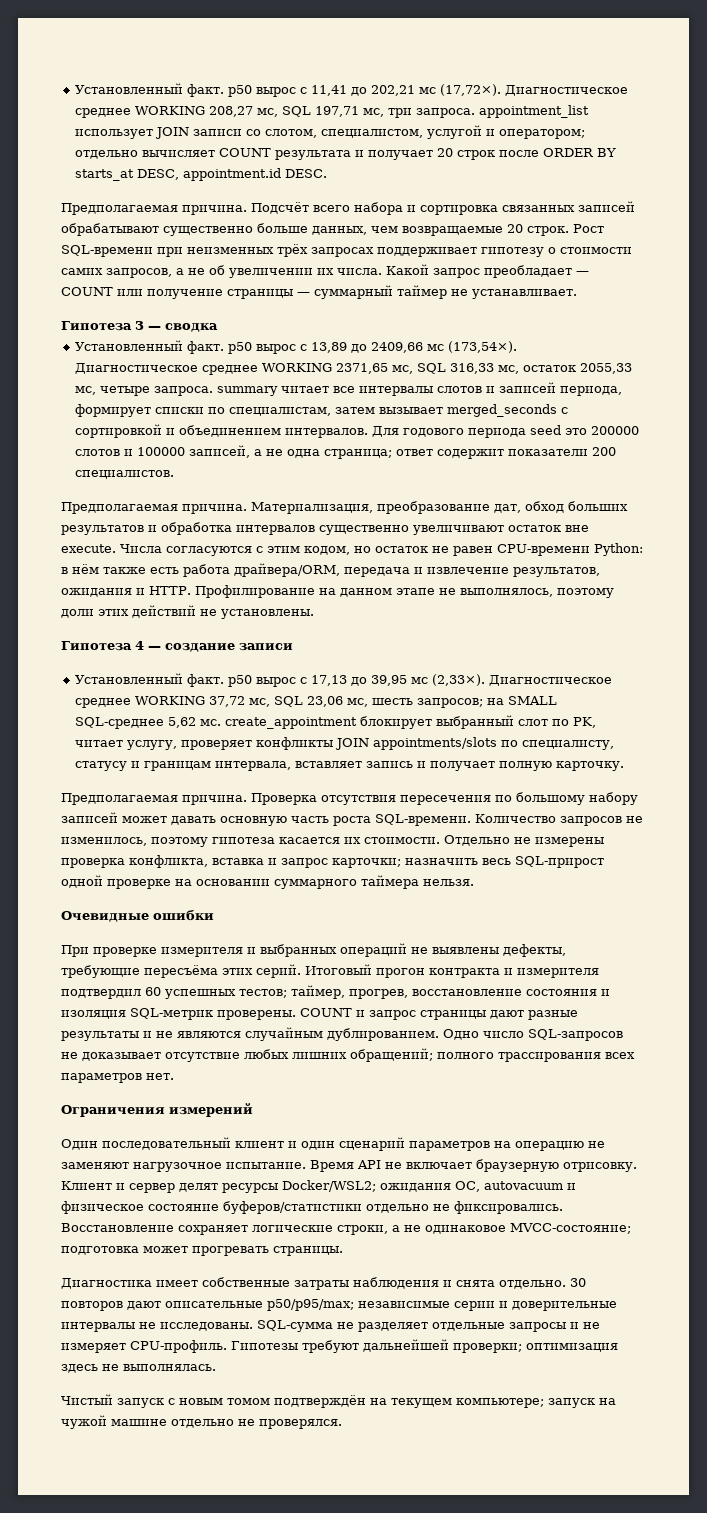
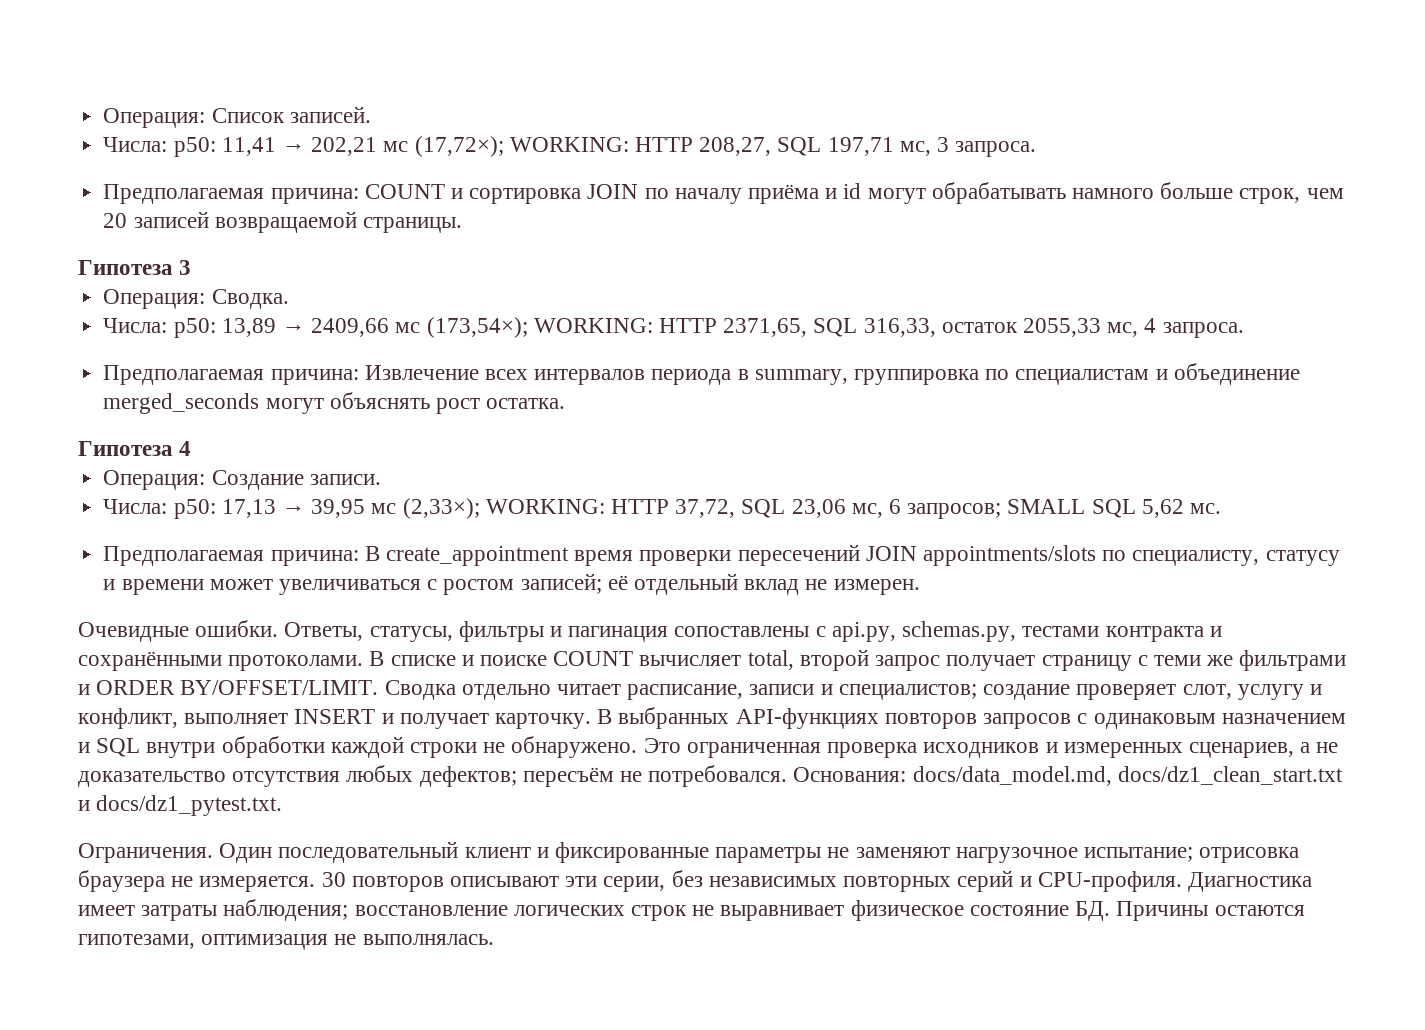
- Установленный факт. p50 вырос с 11,41 до 202,21 мс (17,72×). Диагностическое среднее WORKING 208,27 мс, SQL 197,71 мс, три запроса. appointment_list использует JOIN записи со слотом, специалистом, услугой и оператором; отдельно вычисляет COUNT результата и получает 20 строк после ORDER BY starts_at DESC, appointment.id DESC.
- Предполагаемая причина. Подсчёт всего набора и сортировка связанных записей обрабатывают существенно больше данных, чем возвращаемые 20 строк. Рост SQL-времени при неизменных трёх запросах поддерживает гипотезу о стоимости самих запросов, а не об увеличении их числа. Какой запрос преобладает — COUNT или получение страницы — суммарный таймер не устанавливает.
- Гипотеза 3 — сводка
- Установленный факт. p50 вырос с 13,89 до 2409,66 мс (173,54×). Диагностическое среднее WORKING 2371,65 мс, SQL 316,33 мс, остаток 2055,33 мс, четыре запроса. summary читает все интервалы слотов и записей периода, формирует списки по специалистам, затем вызывает merged_seconds с сортировкой и объединением интервалов. Для годового периода seed это 200000 слотов и 100000 записей, а не одна страница; ответ содержит показатели 200 специалистов.
- Предполагаемая причина. Материализация, преобразование дат, обход больших результатов и обработка интервалов существенно увеличивают остаток вне execute. Числа согласуются с этим кодом, но остаток не равен CPU-времени Python: в нём также есть работа драйвера/ORM, передача и извлечение результатов, ожидания и HTTP. Профилирование на данном этапе не выполнялось, поэтому доли этих действий не установлены.
- Гипотеза 4 — создание записи
- Установленный факт. p50 вырос с 17,13 до 39,95 мс (2,33×). Диагностическое среднее WORKING 37,72 мс, SQL 23,06 мс, шесть запросов; на SMALL SQL-среднее 5,62 мс. create_appointment блокирует выбранный слот по PK, читает услугу, проверяет конфликты JOIN appointments/slots по специалисту, статусу и границам интервала, вставляет запись и получает полную карточку.
- Предполагаемая причина. Проверка отсутствия пересечения по большому набору записей может давать основную часть роста SQL-времени. Количество запросов не изменилось, поэтому гипотеза касается их стоимости. Отдельно не измерены проверка конфликта, вставка и запрос карточки; назначить весь SQL-прирост одной проверке на основании суммарного таймера нельзя.
- Очевидные ошибки
- При проверке измерителя и выбранных операций не выявлены дефекты, требующие пересъёма этих серий. Итоговый прогон контракта и измерителя подтвердил 60 успешных тестов; таймер, прогрев, восстановление состояния и изоляция SQL-метрик проверены. COUNT и запрос страницы дают разные результаты и не являются случайным дублированием. Одно число SQL-запросов не доказывает отсутствие любых лишних обращений; полного трассирования всех параметров нет.
- Ограничения измерений
- Один последовательный клиент и один сценарий параметров на операцию не заменяют нагрузочное испытание. Время API не включает браузерную отрисовку. Клиент и сервер делят ресурсы Docker/WSL2; ожидания ОС, autovacuum и физическое состояние буферов/статистики отдельно не фиксировались. Восстановление сохраняет логические строки, а не одинаковое MVCC-состояние; подготовка может прогревать страницы.
- Диагностика имеет собственные затраты наблюдения и снята отдельно. 30 повторов дают описательные p50/p95/max; независимые серии и доверительные интервалы не исследованы. SQL-сумма не разделяет отдельные запросы и не измеряет CPU-профиль. Гипотезы требуют дальнейшей проверки; оптимизация здесь не выполнялась.
- Чистый запуск с новым томом подтверждён на текущем компьютере; запуск на чужой машине отдельно не проверялся.
+ Операция: Список записей.
+ Числа: p50: 11,41 → 202,21 мс (17,72×); WORKING: HTTP 208,27, SQL 197,71 мс, 3 запроса.
+ Предполагаемая причина: COUNT и сортировка JOIN по началу приёма и id могут обрабатывать намного больше строк, чем 20 записей возвращаемой страницы.
+ Гипотеза 3
+ Операция: Сводка.
+ Числа: p50: 13,89 → 2409,66 мс (173,54×); WORKING: HTTP 2371,65, SQL 316,33, остаток 2055,33 мс, 4 запроса.
+ Предполагаемая причина: Извлечение всех интервалов периода в summary, группировка по специалистам и объединение merged_seconds могут объяснять рост остатка.
+ Гипотеза 4
+ Операция: Создание записи.
+ Числа: p50: 17,13 → 39,95 мс (2,33×); WORKING: HTTP 37,72, SQL 23,06 мс, 6 запросов; SMALL SQL 5,62 мс.
+ Предполагаемая причина: В create_appointment время проверки пересечений JOIN appointments/slots по специалисту, статусу и времени может увеличиваться с ростом записей; её отдельный вклад не измерен.
+ Очевидные ошибки. Ответы, статусы, фильтры и пагинация сопоставлены с api.py, schemas.py, тестами контракта и сохранёнными протоколами. В списке и поиске COUNT вычисляет total, второй запрос получает страницу с теми же фильтрами и ORDER BY/OFFSET/LIMIT. Сводка отдельно читает расписание, записи и специалистов; создание проверяет слот, услугу и конфликт, выполняет INSERT и получает карточку. В выбранных API-функциях повторов запросов с одинаковым назначением и SQL внутри обработки каждой строки не обнаружено. Это ограниченная проверка исходников и измеренных сценариев, а не доказательство отсутствия любых дефектов; пересъём не потребовался. Основания: docs/data_model.md, docs/dz1_clean_start.txt и docs/dz1_pytest.txt.
+ Ограничения. Один последовательный клиент и фиксированные параметры не заменяют нагрузочное испытание; отрисовка браузера не измеряется. 30 повторов описывают эти серии, без независимых повторных серий и CPU-профиля. Диагностика имеет затраты наблюдения; восстановление логических строк не выравнивает физическое состояние БД. Причины остаются гипотезами, оптимизация не выполнялась.

